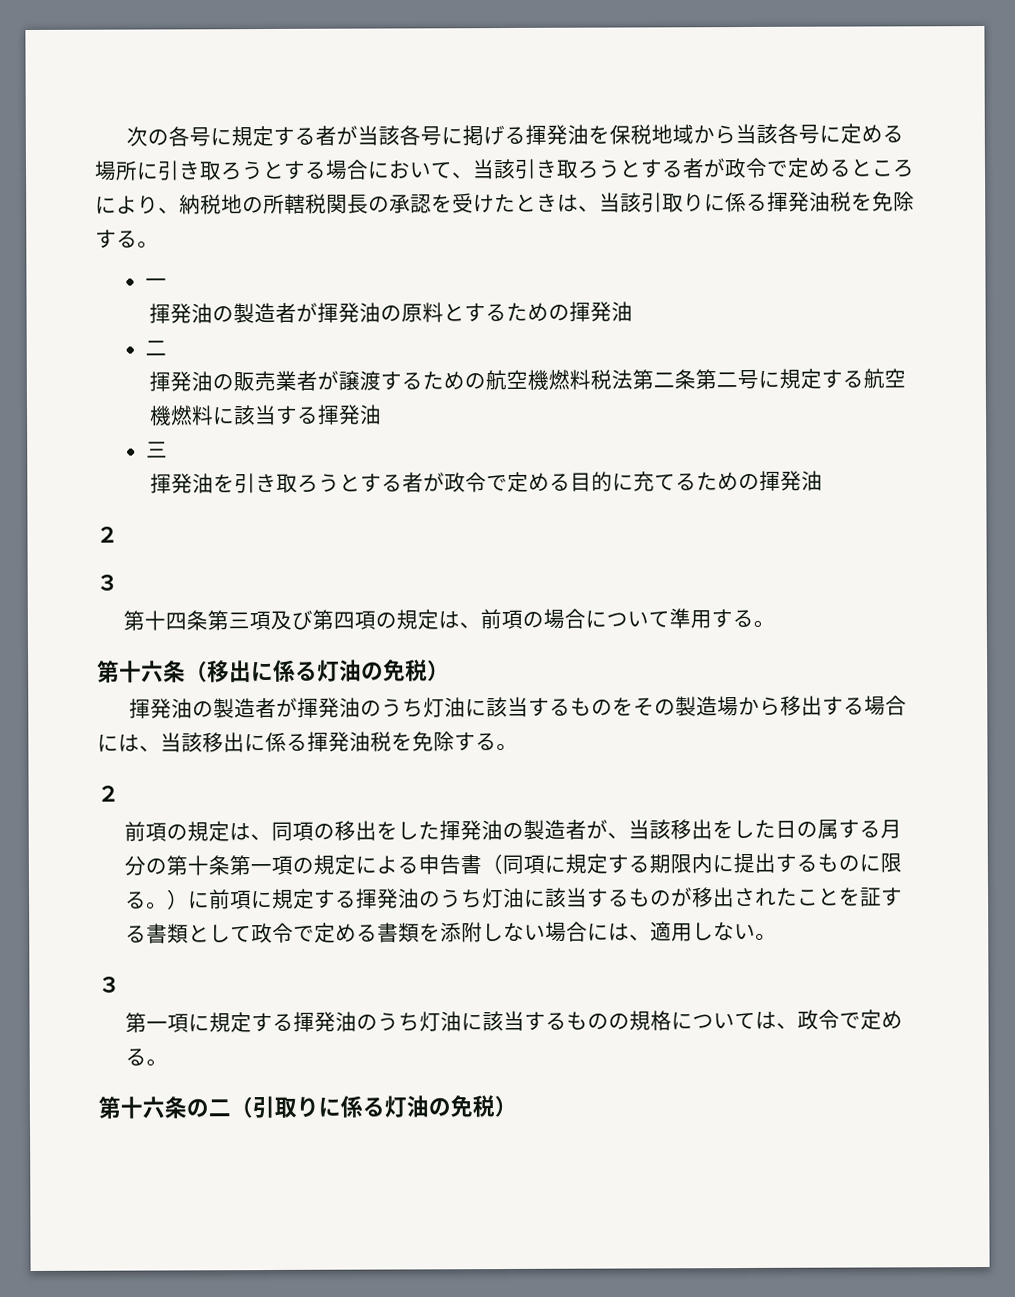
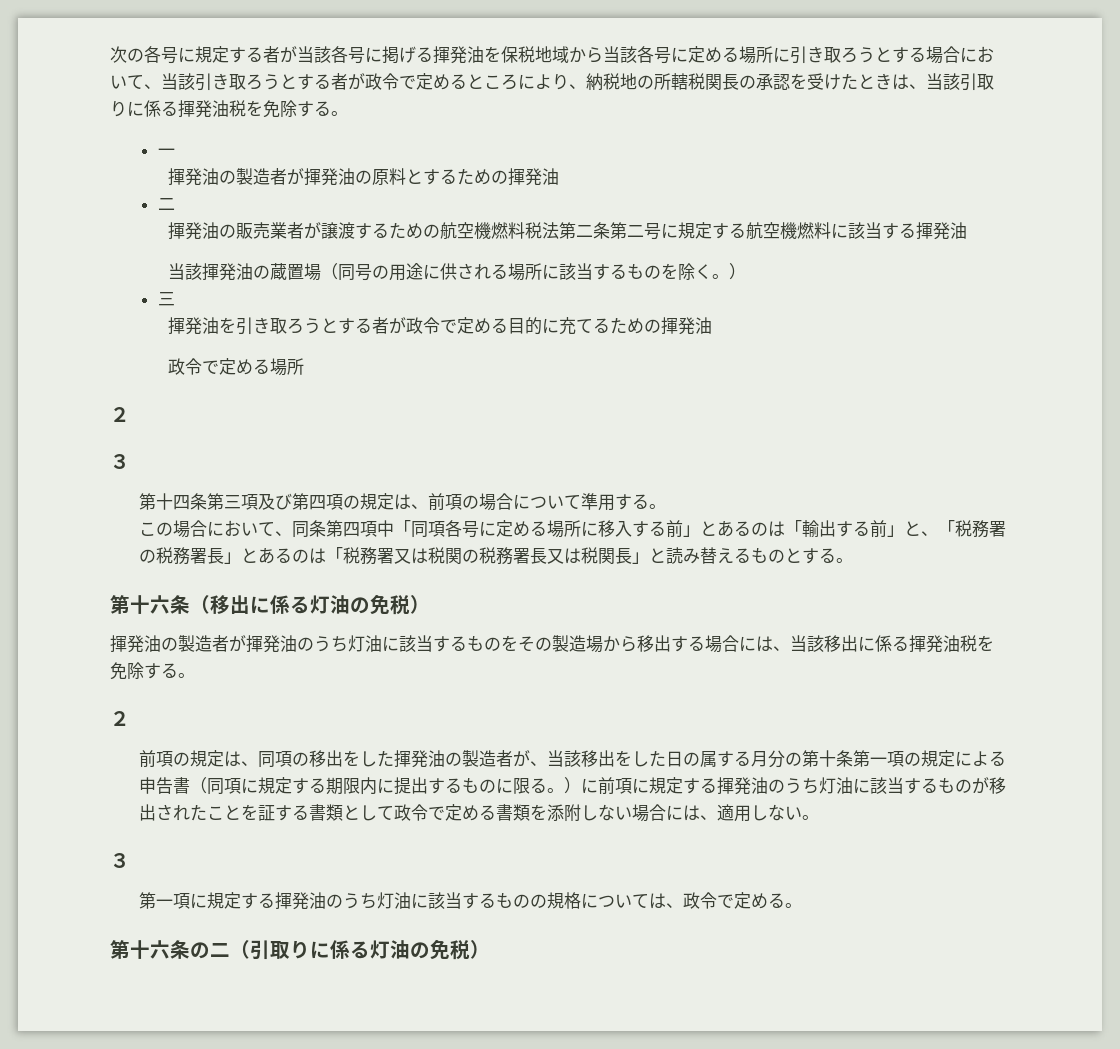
+ 当該揮発油の蔵置場（同号の用途に供される場所に該当するものを除く。）
+ 政令で定める場所
+ この場合において、同条第四項中「同項各号に定める場所に移入する前」とあるのは「輸出する前」と、「税務署の税務署長」とあるのは「税務署又は税関の税務署長又は税関長」と読み替えるものとする。

